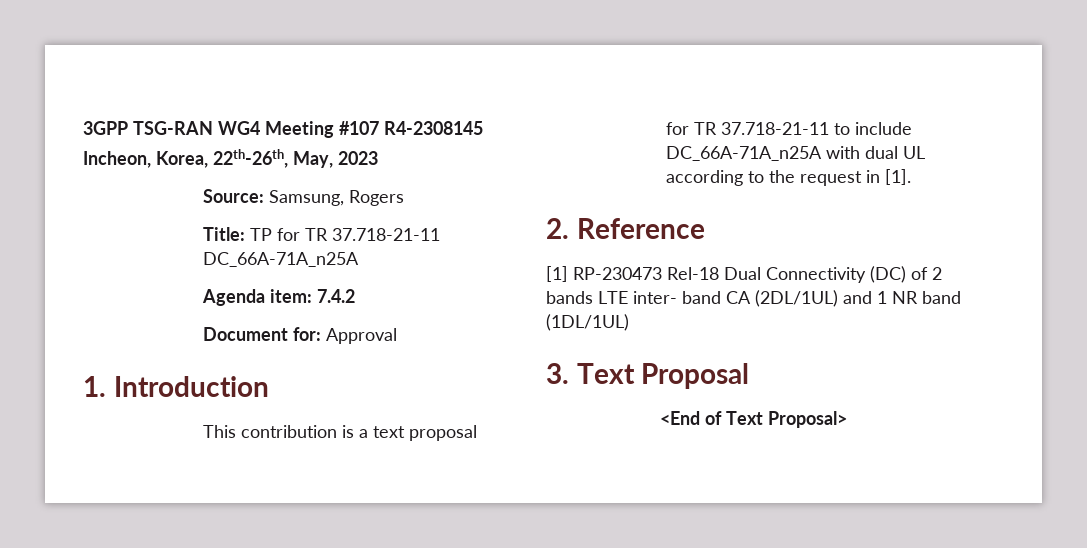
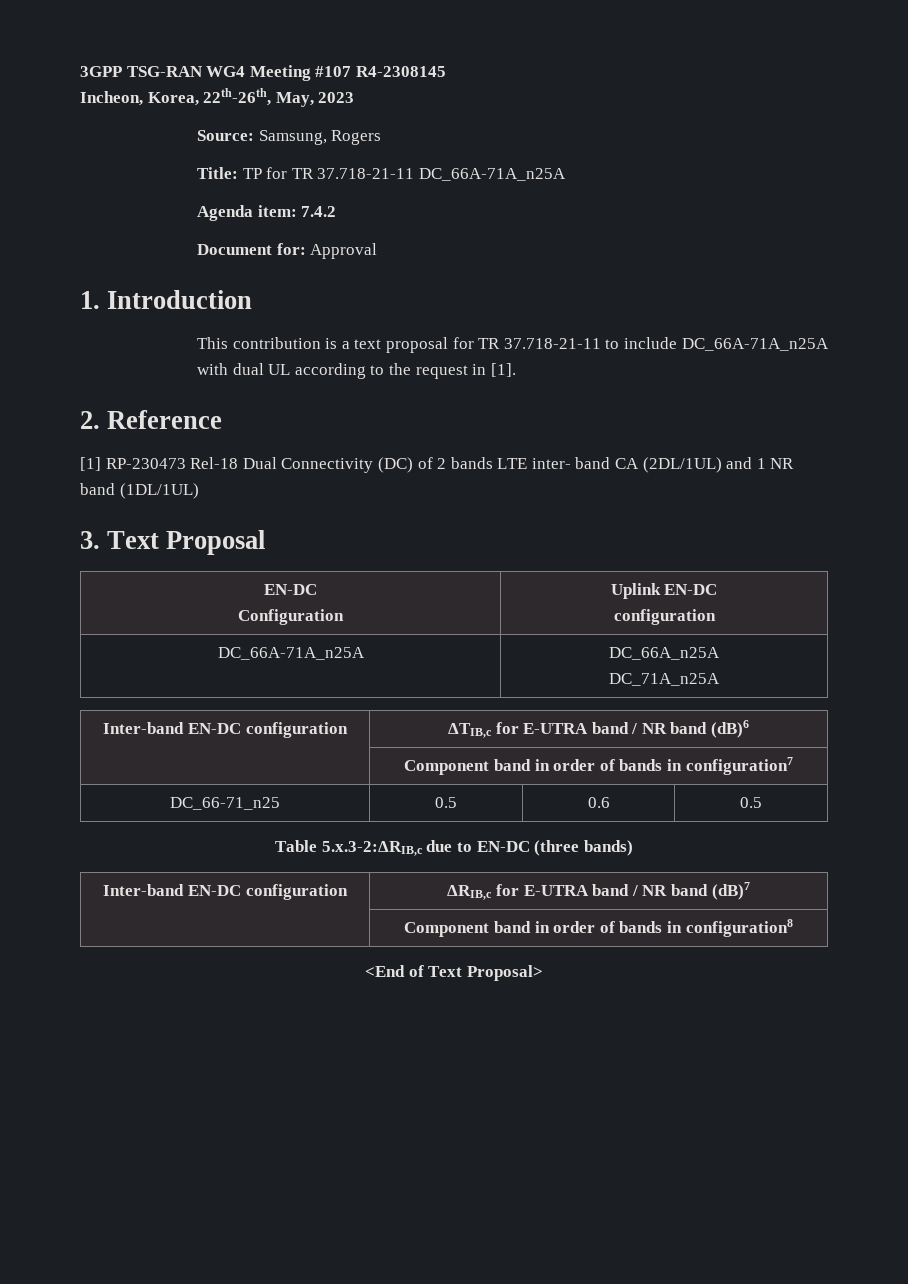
  3. Text Proposal
+ EN-DC
+ Configuration | Uplink EN-DC
+ configuration
+ DC_66A-71A_n25A | DC_66A_n25A
+ DC_71A_n25A
+ Inter-band EN-DC configuration | ΔTIB,c for E-UTRA band / NR band (dB)6
+ | Component band in order of bands in configuration7
+ DC_66-71_n25 | 0.5 | 0.6 | 0.5
+ Table 5.x.3-2:ΔRIB,c due to EN-DC (three bands)
+ Inter-band EN-DC configuration | ΔRIB,c for E-UTRA band / NR band (dB)7
+ | Component band in order of bands in configuration8

